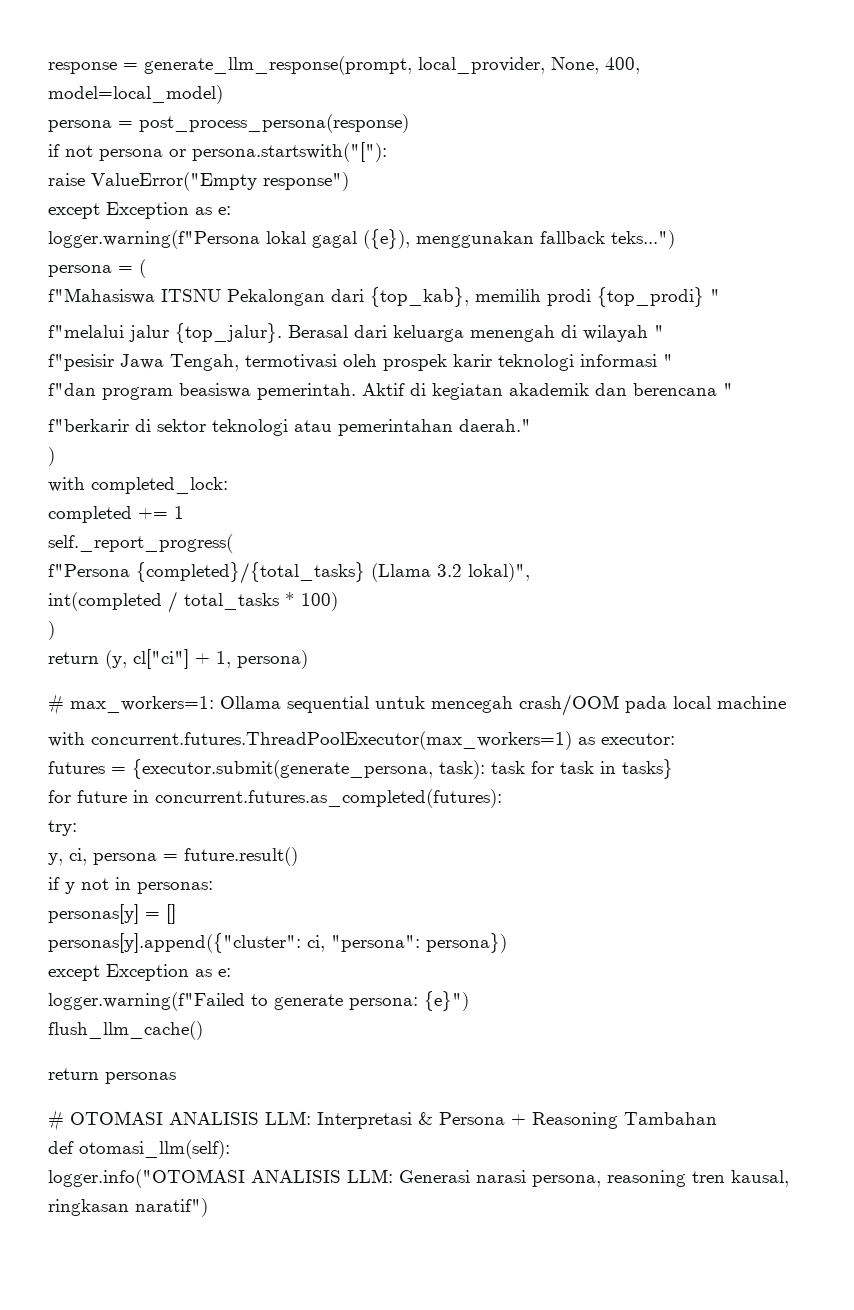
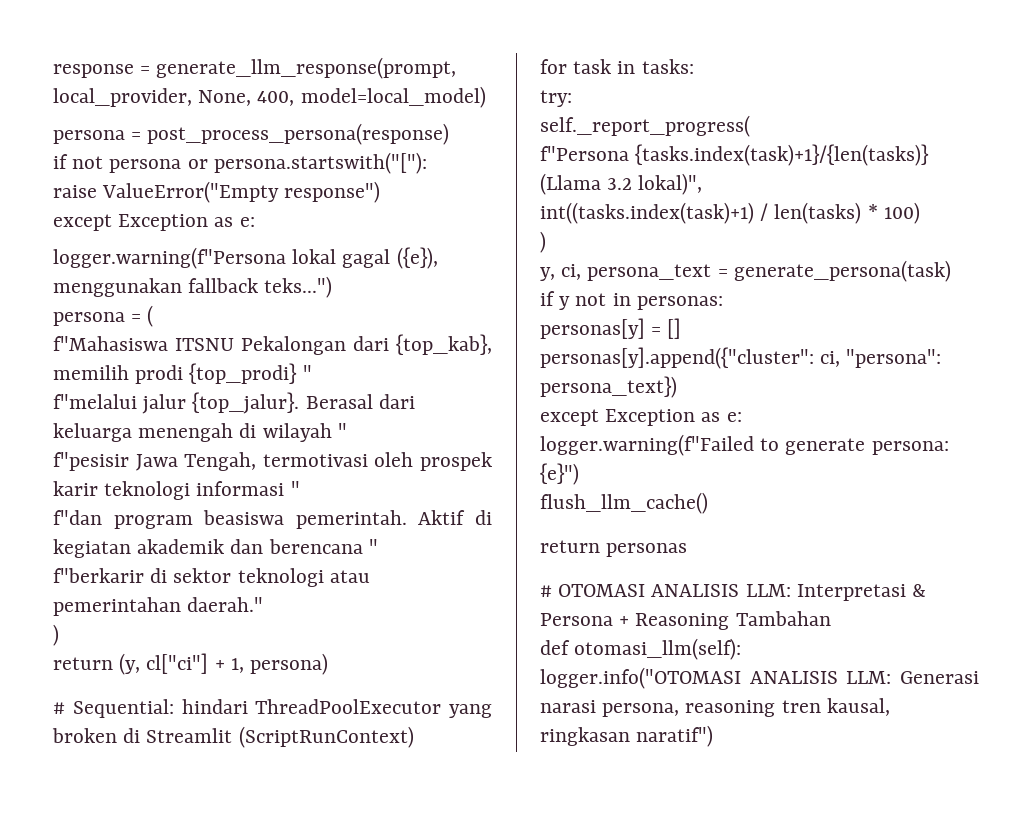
- with completed_lock:
- completed += 1
- self._report_progress(
- f"Persona {completed}/{total_tasks} (Llama 3.2 lokal)",
- int(completed / total_tasks * 100)
- )
- # max_workers=1: Ollama sequential untuk mencegah crash/OOM pada local machine
- with concurrent.futures.ThreadPoolExecutor(max_workers=1) as executor:
- futures = {executor.submit(generate_persona, task): task for task in tasks}
- for future in concurrent.futures.as_completed(futures):
+ # Sequential: hindari ThreadPoolExecutor yang broken di Streamlit (ScriptRunContext)
+ for task in tasks:
  try:
+ self._report_progress(
+ f"Persona {tasks.index(task)+1}/{len(tasks)} (Llama 3.2 lokal)",
+ int((tasks.index(task)+1) / len(tasks) * 100)
+ )
- y, ci, persona = future.result()
+ y, ci, persona_text = generate_persona(task)
- personas[y].append({"cluster": ci, "persona": persona})
+ personas[y].append({"cluster": ci, "persona": persona_text})

